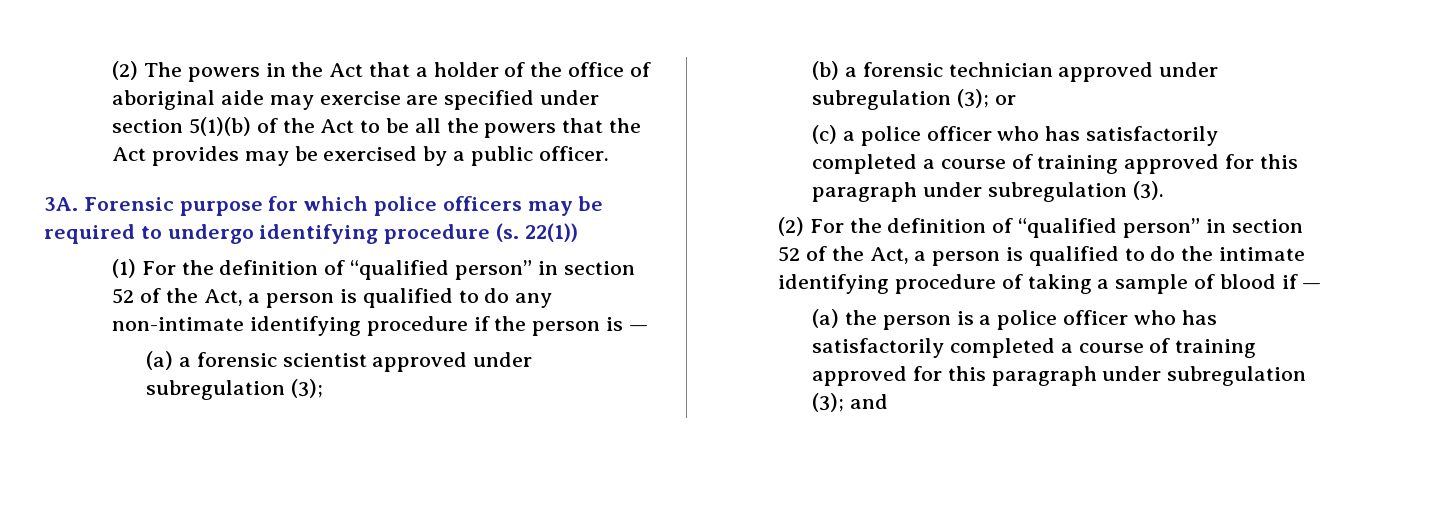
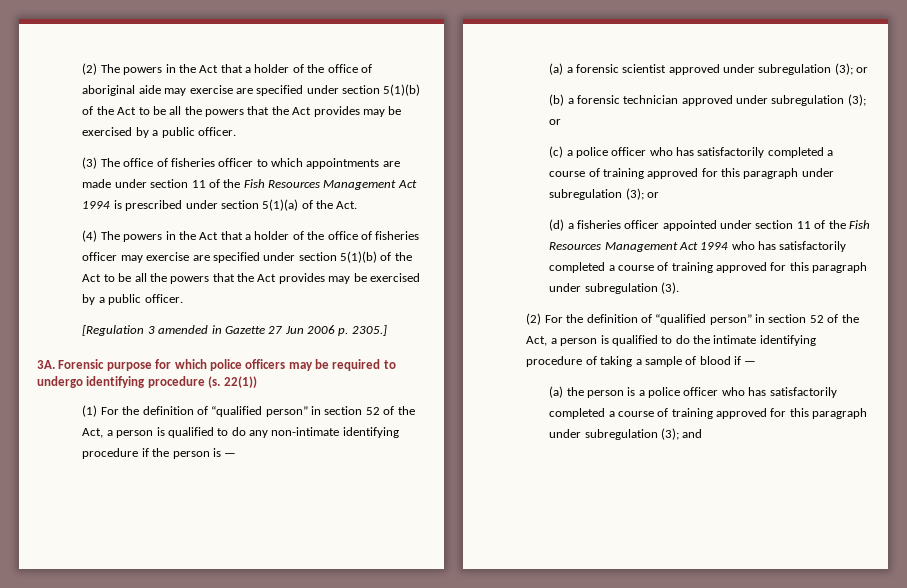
+ (3) The office of fisheries officer to which appointments are made under section 11 of the Fish Resources Management Act 1994 is prescribed under section 5(1)(a) of the Act.
+ (4) The powers in the Act that a holder of the office of fisheries officer may exercise are specified under section 5(1)(b) of the Act to be all the powers that the Act provides may be exercised by a public officer.
+ [Regulation 3 amended in Gazette 27 Jun 2006 p. 2305.]
- (a) a forensic scientist approved under subregulation (3);
+ (a) a forensic scientist approved under subregulation (3); or
- (c) a police officer who has satisfactorily completed a course of training approved for this paragraph under subregulation (3).
+ (c) a police officer who has satisfactorily completed a course of training approved for this paragraph under subregulation (3); or
+ (d) a fisheries officer appointed under section 11 of the Fish Resources Management Act 1994 who has satisfactorily completed a course of training approved for this paragraph under subregulation (3).

